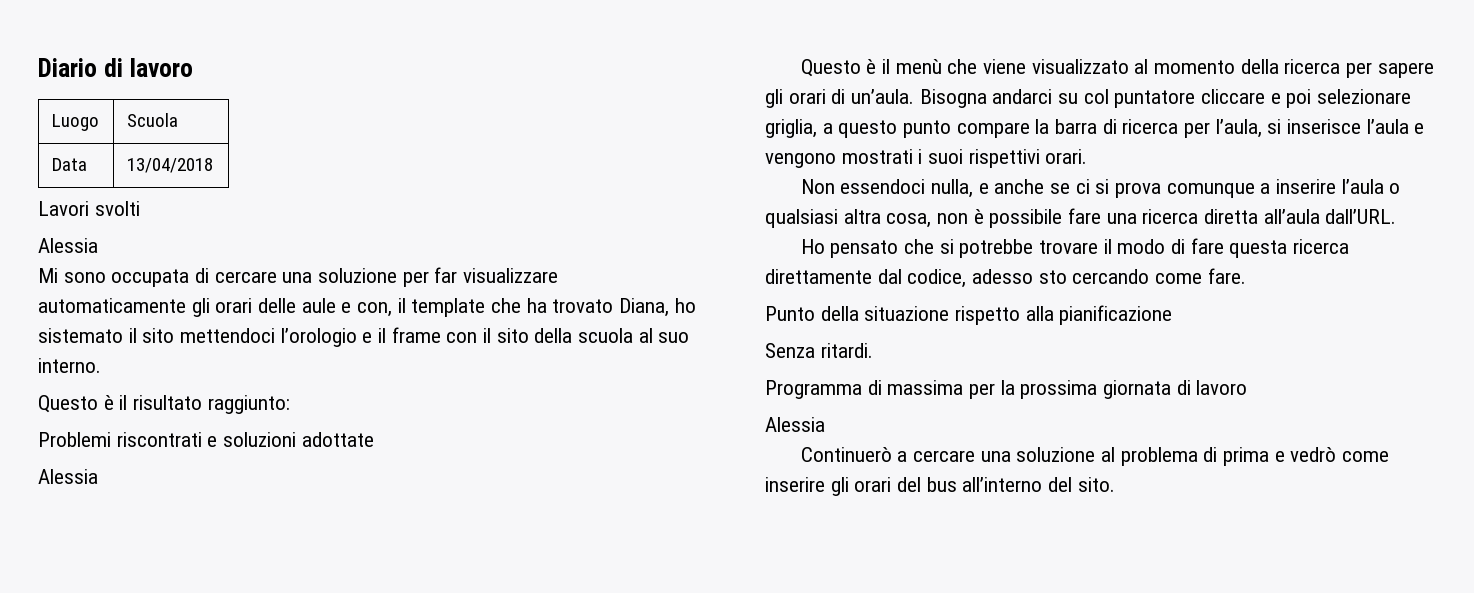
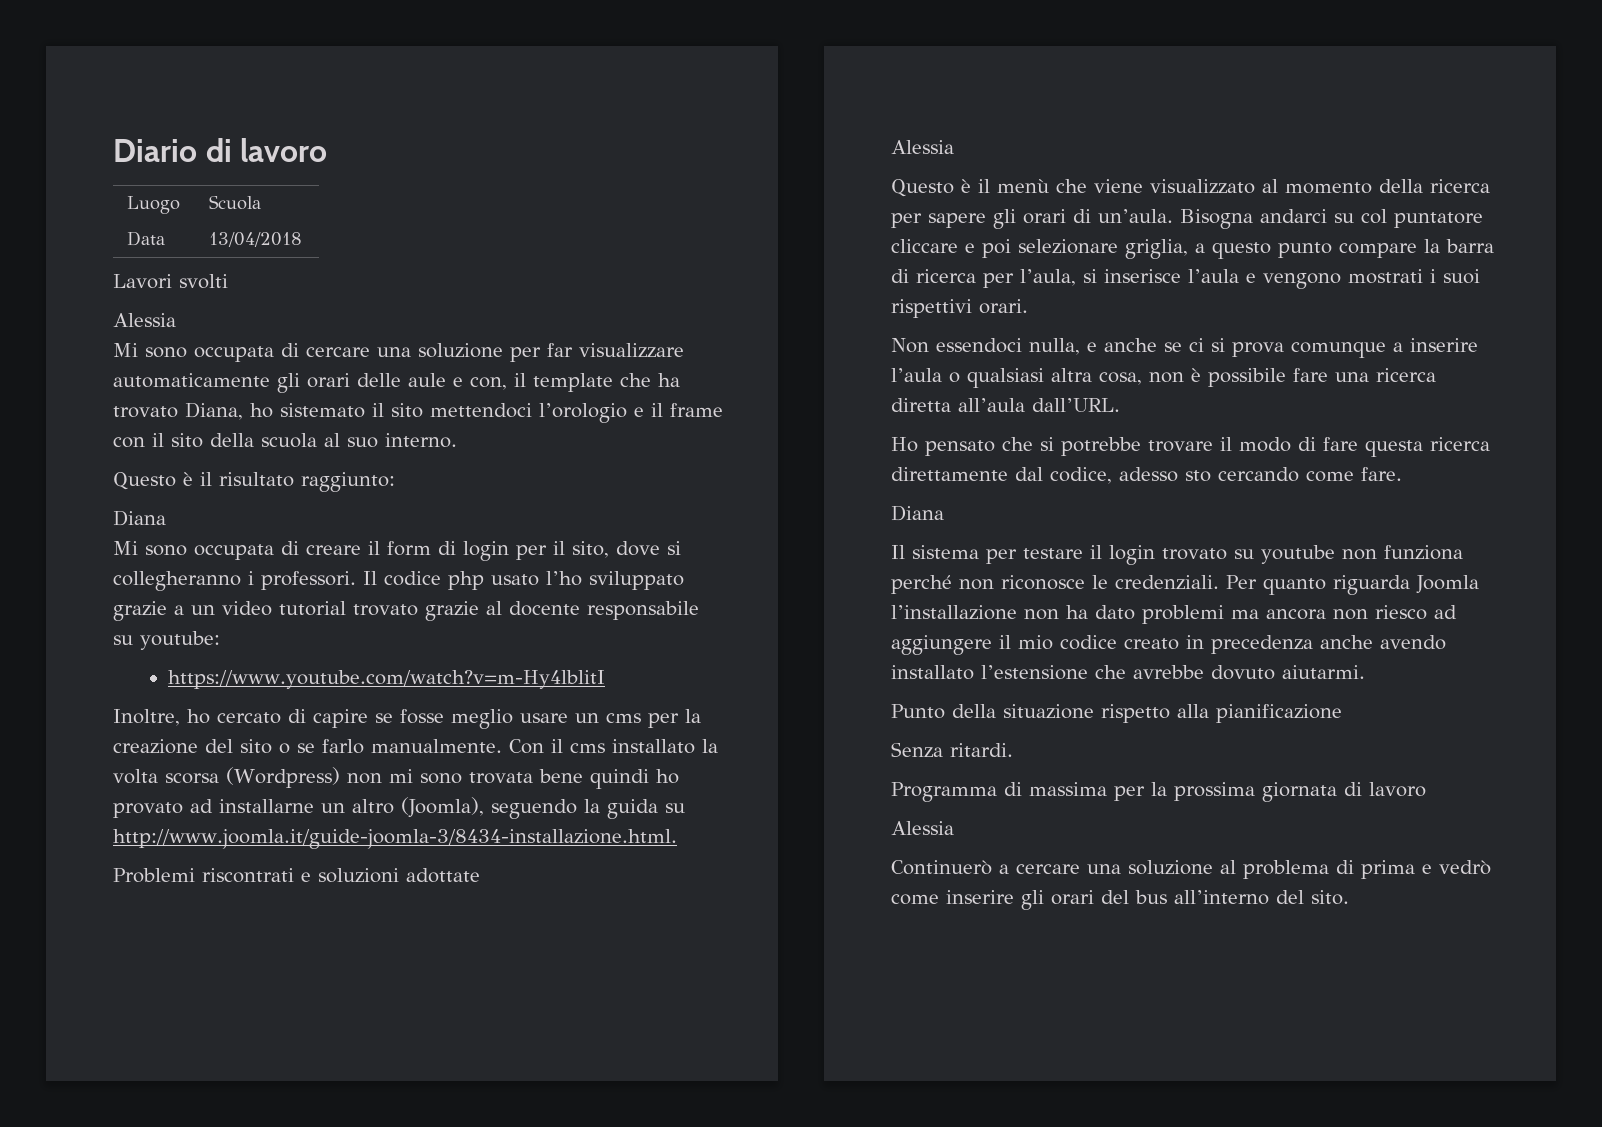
  Questo è il risultato raggiunto:
+ Diana
+ Mi sono occupata di creare il form di login per il sito, dove si collegheranno i professori. Il codice php usato l’ho sviluppato grazie a un video tutorial trovato grazie al docente responsabile su youtube:
+ https://www.youtube.com/watch?v=m-Hy4lblitI
+ Inoltre, ho cercato di capire se fosse meglio usare un cms per la creazione del sito o se farlo manualmente. Con il cms installato la volta scorsa (Wordpress) non mi sono trovata bene quindi ho provato ad installarne un altro (Joomla), seguendo la guida su http://www.joomla.it/guide-joomla-3/8434-installazione.html.
  Ho pensato che si potrebbe trovare il modo di fare questa ricerca direttamente dal codice, adesso sto cercando come fare.
+ Diana
+ Il sistema per testare il login trovato su youtube non funziona perché non riconosce le credenziali. Per quanto riguarda Joomla l’installazione non ha dato problemi ma ancora non riesco ad aggiungere il mio codice creato in precedenza anche avendo installato l’estensione che avrebbe dovuto aiutarmi.

